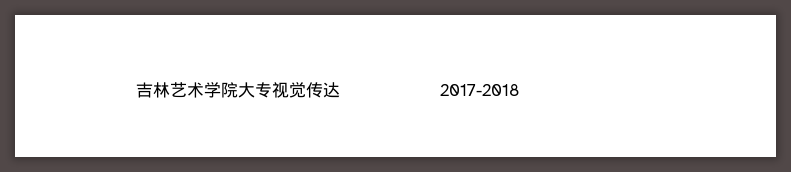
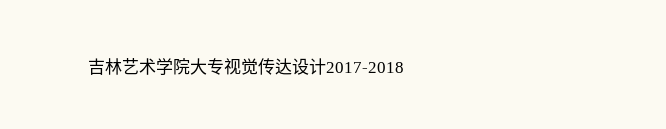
- 吉林艺术学院大专视觉传达2017-2018
+ 吉林艺术学院大专视觉传达设计2017-2018

